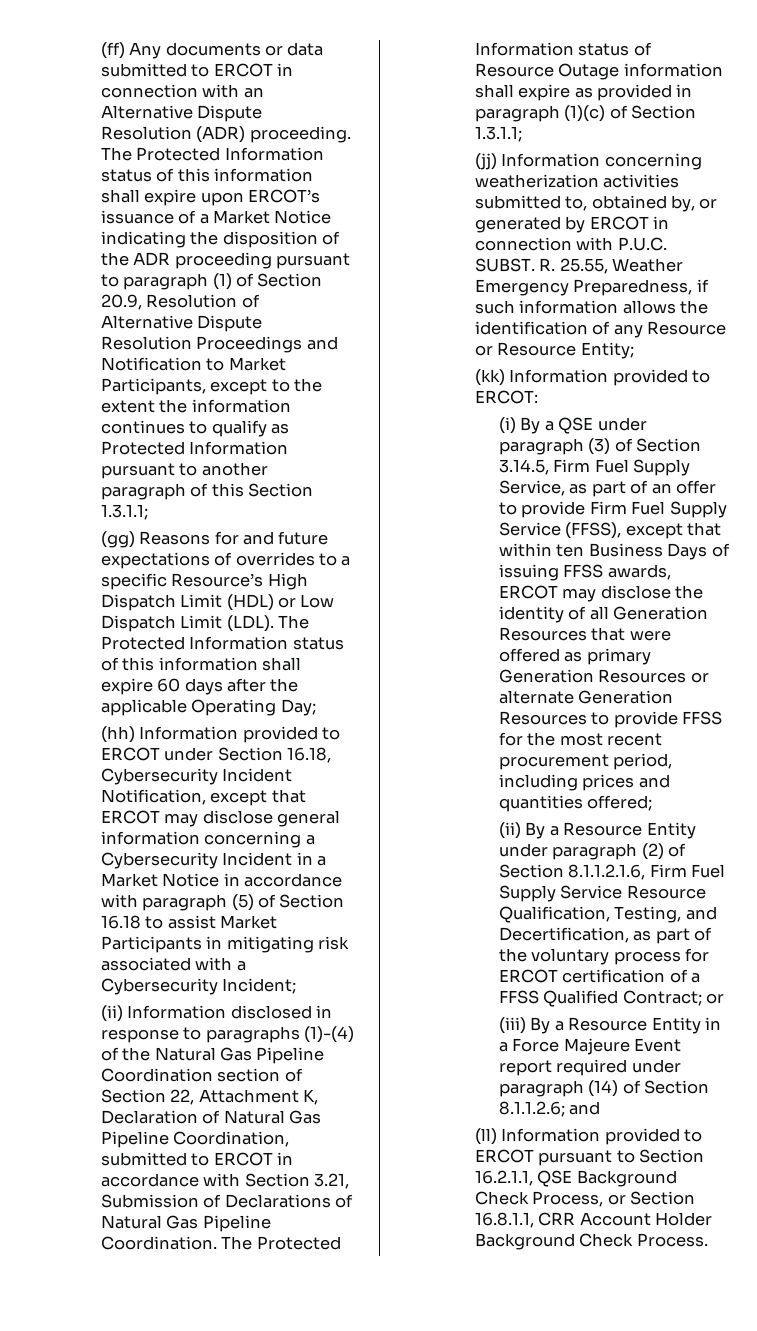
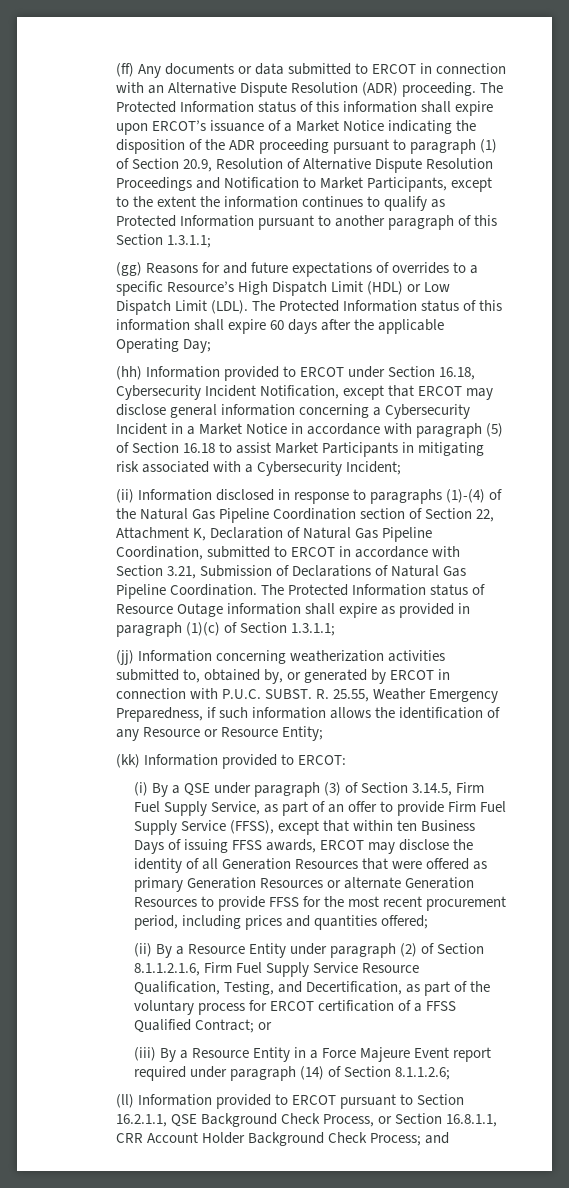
- (iii) By a Resource Entity in a Force Majeure Event report required under paragraph (14) of Section 8.1.1.2.6; and
+ (iii) By a Resource Entity in a Force Majeure Event report required under paragraph (14) of Section 8.1.1.2.6;
- (ll) Information provided to ERCOT pursuant to Section 16.2.1.1, QSE Background Check Process, or Section 16.8.1.1, CRR Account Holder Background Check Process.
+ (ll) Information provided to ERCOT pursuant to Section 16.2.1.1, QSE Background Check Process, or Section 16.8.1.1, CRR Account Holder Background Check Process; and

